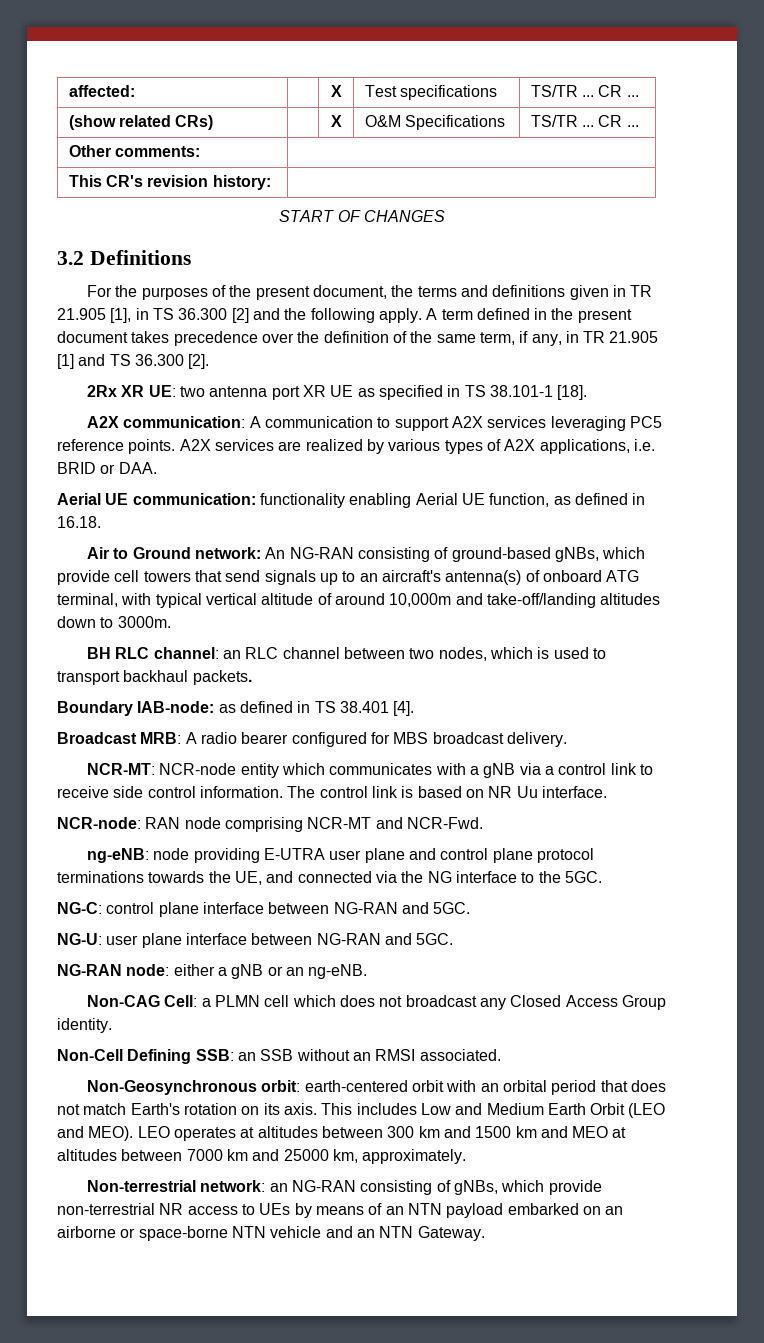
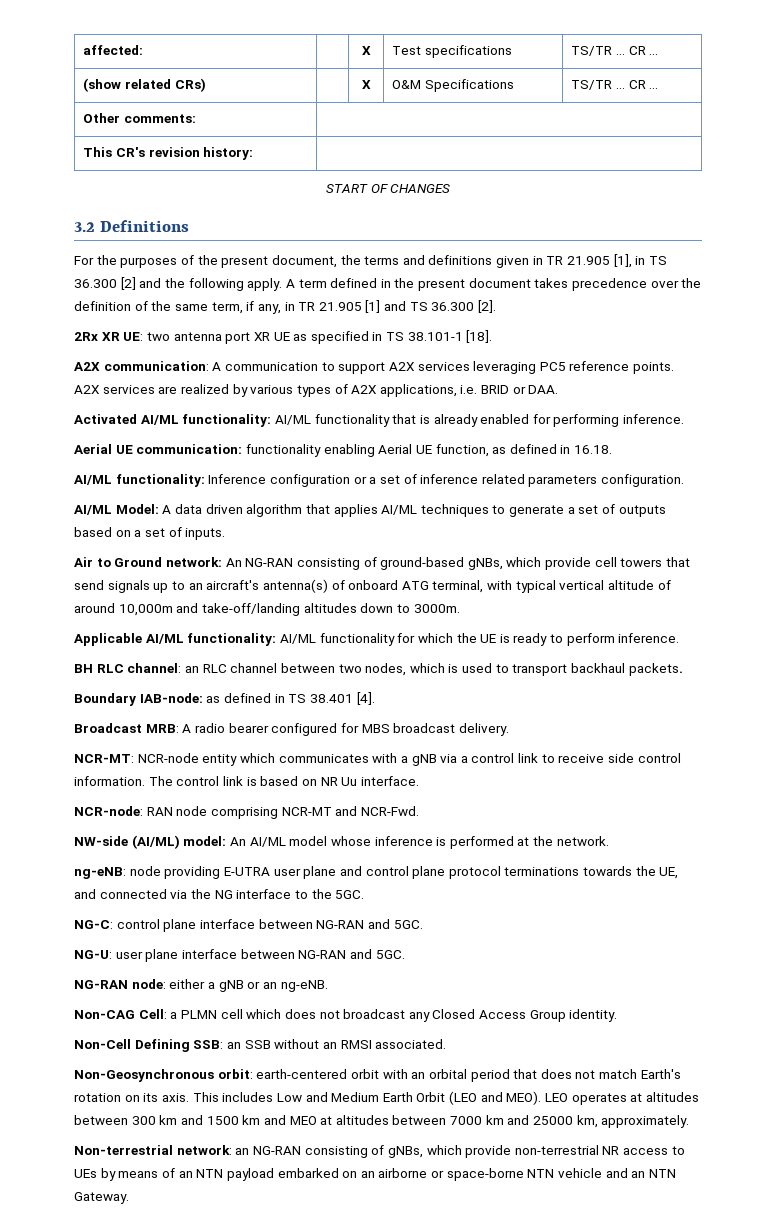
+ Activated AI/ML functionality: AI/ML functionality that is already enabled for performing inference.
+ AI/ML functionality: Inference configuration or a set of inference related parameters configuration.
+ AI/ML Model: A data driven algorithm that applies AI/ML techniques to generate a set of outputs based on a set of inputs.
+ Applicable AI/ML functionality: AI/ML functionality for which the UE is ready to perform inference.
+ NW-side (AI/ML) model: An AI/ML model whose inference is performed at the network.

